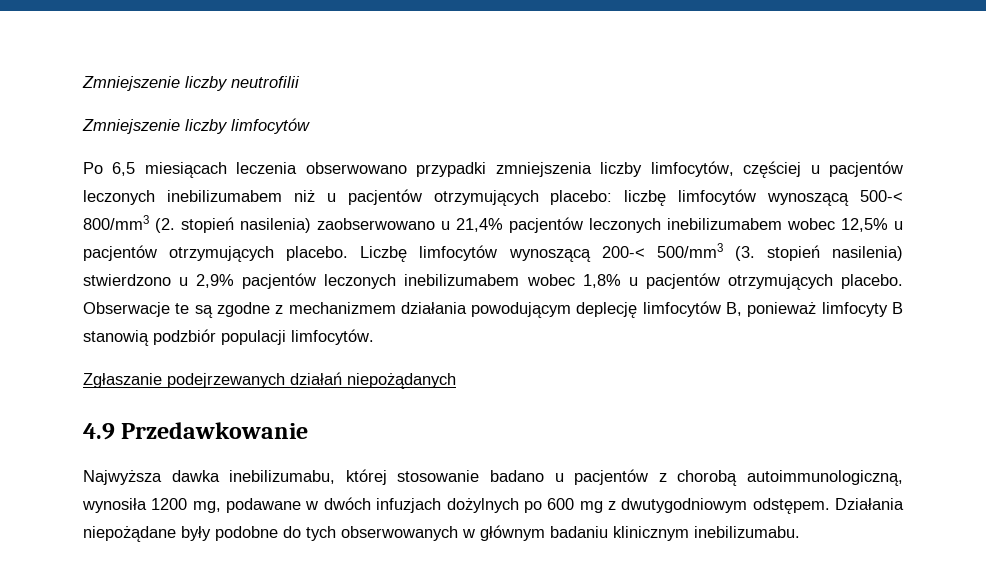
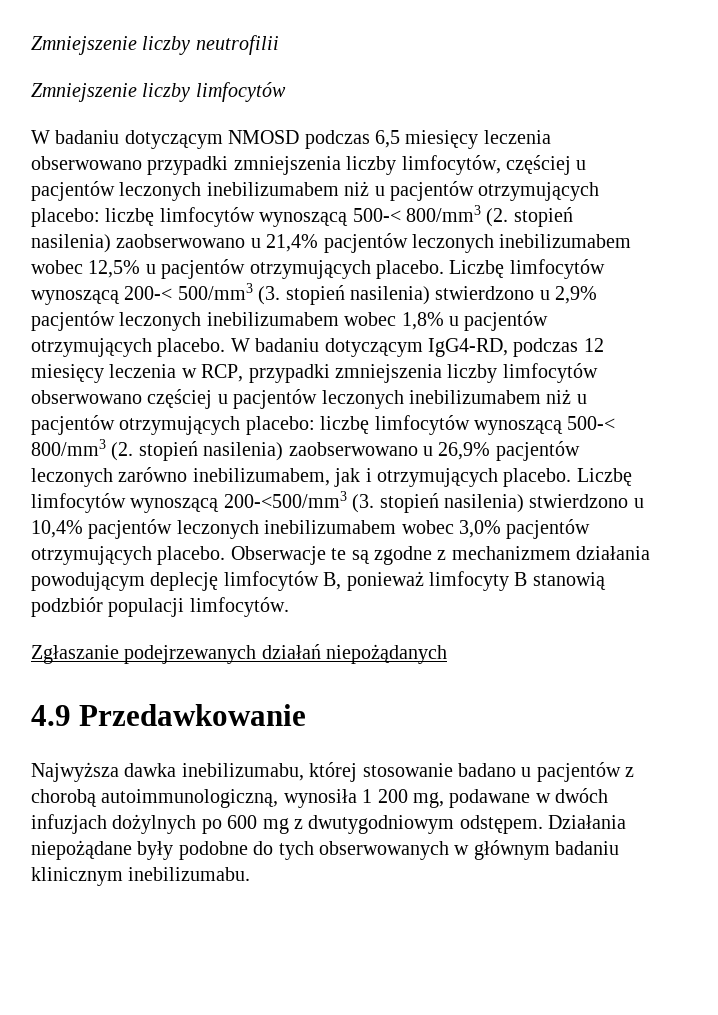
- Po 6,5 miesiącach leczenia obserwowano przypadki zmniejszenia liczby limfocytów, częściej u pacjentów leczonych inebilizumabem niż u pacjentów otrzymujących placebo: liczbę limfocytów wynoszącą 500-< 800/mm3 (2. stopień nasilenia) zaobserwowano u 21,4% pacjentów leczonych inebilizumabem wobec 12,5% u pacjentów otrzymujących placebo.
+ W badaniu dotyczącym NMOSD podczas 6,5 miesięcy leczenia obserwowano przypadki zmniejszenia liczby limfocytów, częściej u pacjentów leczonych inebilizumabem niż u pacjentów otrzymujących placebo: liczbę limfocytów wynoszącą 500-< 800/mm3 (2. stopień nasilenia) zaobserwowano u 21,4% pacjentów leczonych inebilizumabem wobec 12,5% u pacjentów otrzymujących placebo.
+ W badaniu dotyczącym IgG4-RD, podczas 12 miesięcy leczenia w RCP, przypadki zmniejszenia liczby limfocytów obserwowano częściej u pacjentów leczonych inebilizumabem niż u pacjentów otrzymujących placebo: liczbę limfocytów wynoszącą 500-< 800/mm3 (2. stopień nasilenia) zaobserwowano u 26,9% pacjentów leczonych zarówno inebilizumabem, jak i otrzymujących placebo. Liczbę limfocytów wynoszącą 200-<500/mm3 (3. stopień nasilenia) stwierdzono u 10,4% pacjentów leczonych inebilizumabem wobec 3,0% pacjentów otrzymujących placebo.
- Najwyższa dawka inebilizumabu, której stosowanie badano u pacjentów z chorobą autoimmunologiczną, wynosiła 1200 mg, podawane w dwóch infuzjach dożylnych po 600 mg z dwutygodniowym odstępem.
+ Najwyższa dawka inebilizumabu, której stosowanie badano u pacjentów z chorobą autoimmunologiczną, wynosiła 1 200 mg, podawane w dwóch infuzjach dożylnych po 600 mg z dwutygodniowym odstępem.

